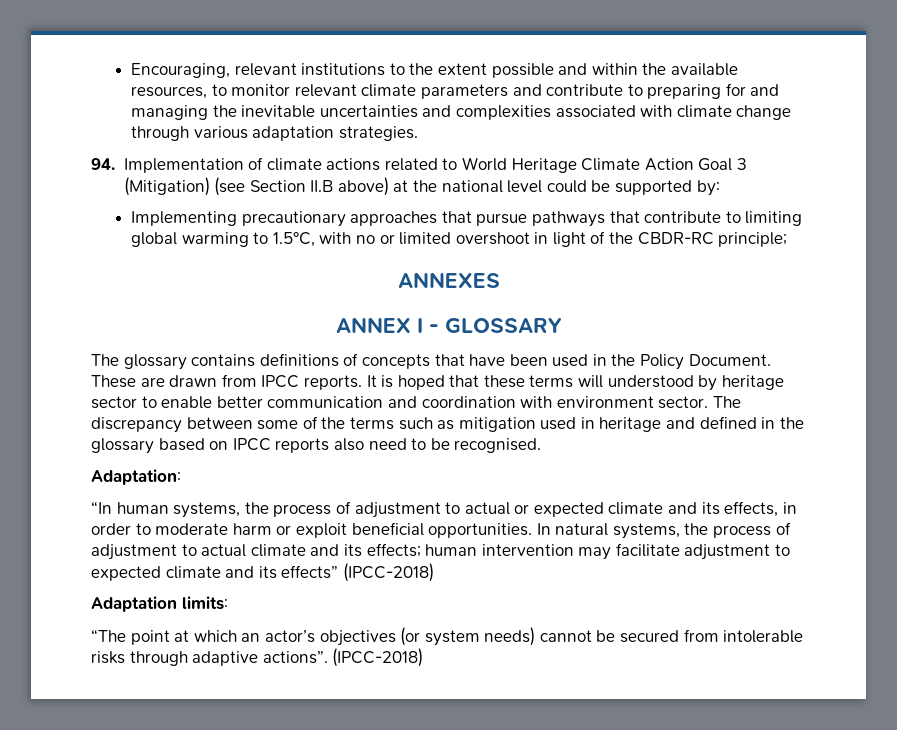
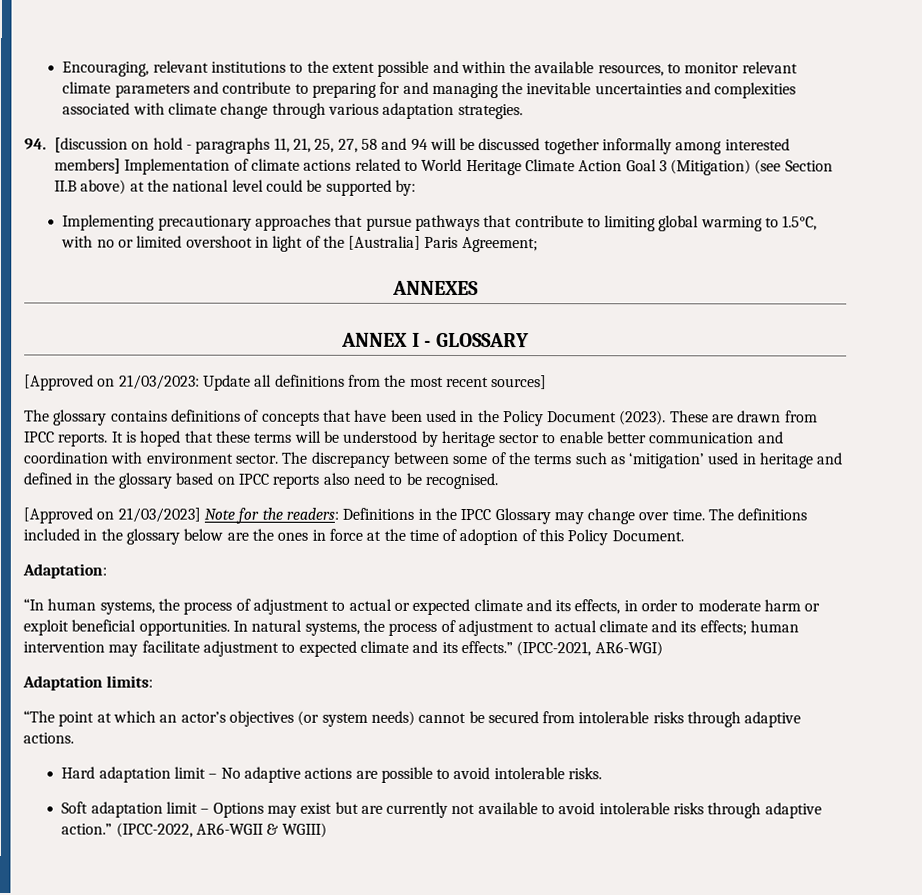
- 94. Implementation of climate actions related to World Heritage Climate Action Goal 3 (Mitigation) (see Section II.B above) at the national level could be supported by:
+ 94. [discussion on hold - paragraphs 11, 21, 25, 27, 58 and 94 will be discussed together informally among interested members] Implementation of climate actions related to World Heritage Climate Action Goal 3 (Mitigation) (see Section II.B above) at the national level could be supported by:
- Implementing precautionary approaches that pursue pathways that contribute to limiting global warming to 1.5°C, with no or limited overshoot in light of the CBDR-RC principle;
+ Implementing precautionary approaches that pursue pathways that contribute to limiting global warming to 1.5°C, with no or limited overshoot in light of the [Australia] Paris Agreement;
+ [Approved on 21/03/2023: Update all definitions from the most recent sources]
- The glossary contains definitions of concepts that have been used in the Policy Document.
+ The glossary contains definitions of concepts that have been used in the Policy Document (2023).
- It is hoped that these terms will understood by heritage sector to enable better communication and coordination with environment sector.
+ It is hoped that these terms will be understood by heritage sector to enable better communication and coordination with environment sector.
- The discrepancy between some of the terms such as mitigation used in heritage and defined in the glossary based on IPCC reports also need to be recognised.
+ The discrepancy between some of the terms such as ‘mitigation’ used in heritage and defined in the glossary based on IPCC reports also need to be recognised.
+ [Approved on 21/03/2023] Note for the readers: Definitions in the IPCC Glossary may change over time. The definitions included in the glossary below are the ones in force at the time of adoption of this Policy Document.
- In natural systems, the process of adjustment to actual climate and its effects; human intervention may facilitate adjustment to expected climate and its effects” (IPCC-2018)
+ In natural systems, the process of adjustment to actual climate and its effects; human intervention may facilitate adjustment to expected climate and its effects.” (IPCC-2021, AR6-WGI)
- “The point at which an actor’s objectives (or system needs) cannot be secured from intolerable risks through adaptive actions”. (IPCC-2018)
+ “The point at which an actor’s objectives (or system needs) cannot be secured from intolerable risks through adaptive actions.
+ Hard adaptation limit – No adaptive actions are possible to avoid intolerable risks.
+ Soft adaptation limit – Options may exist but are currently not available to avoid intolerable risks through adaptive action.” (IPCC-2022, AR6-WGII & WGIII)

